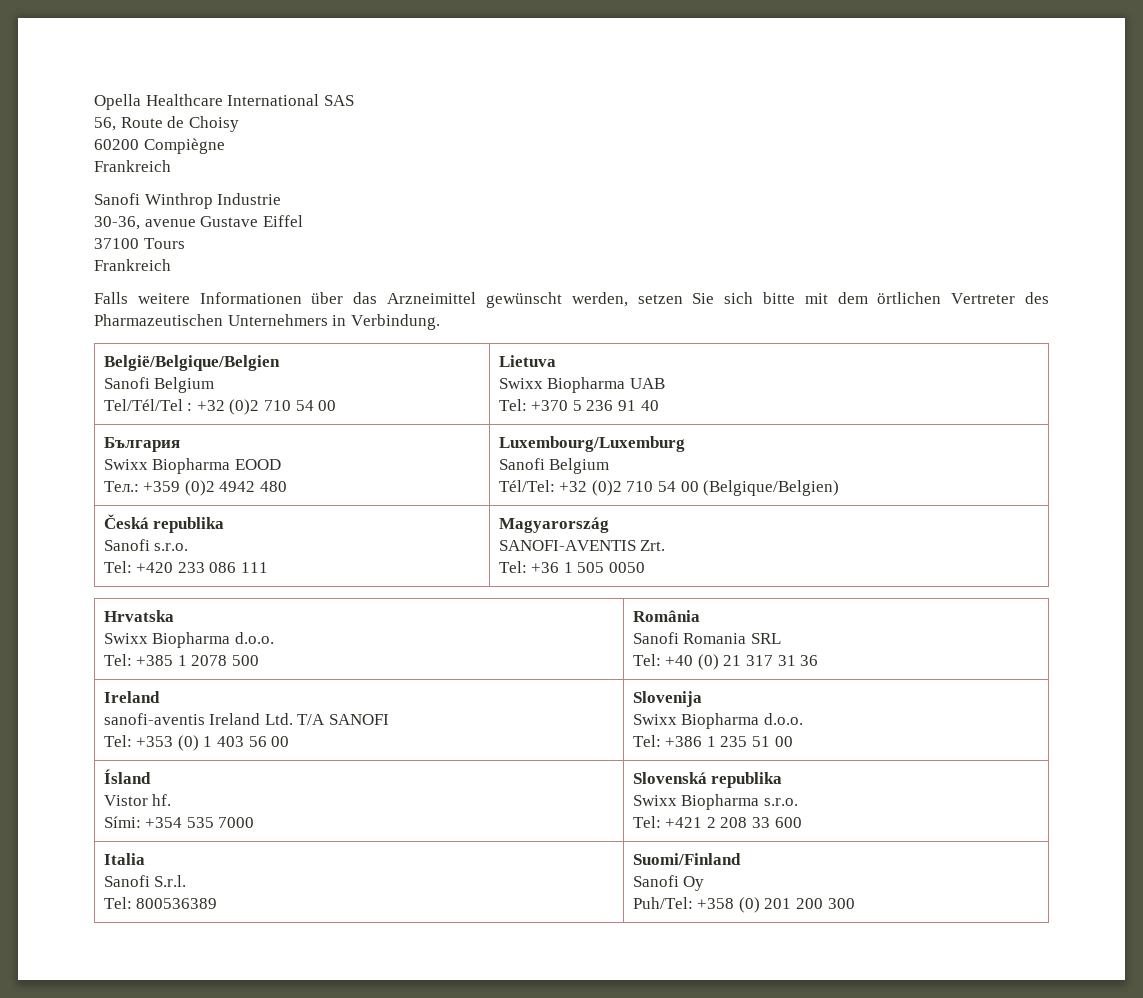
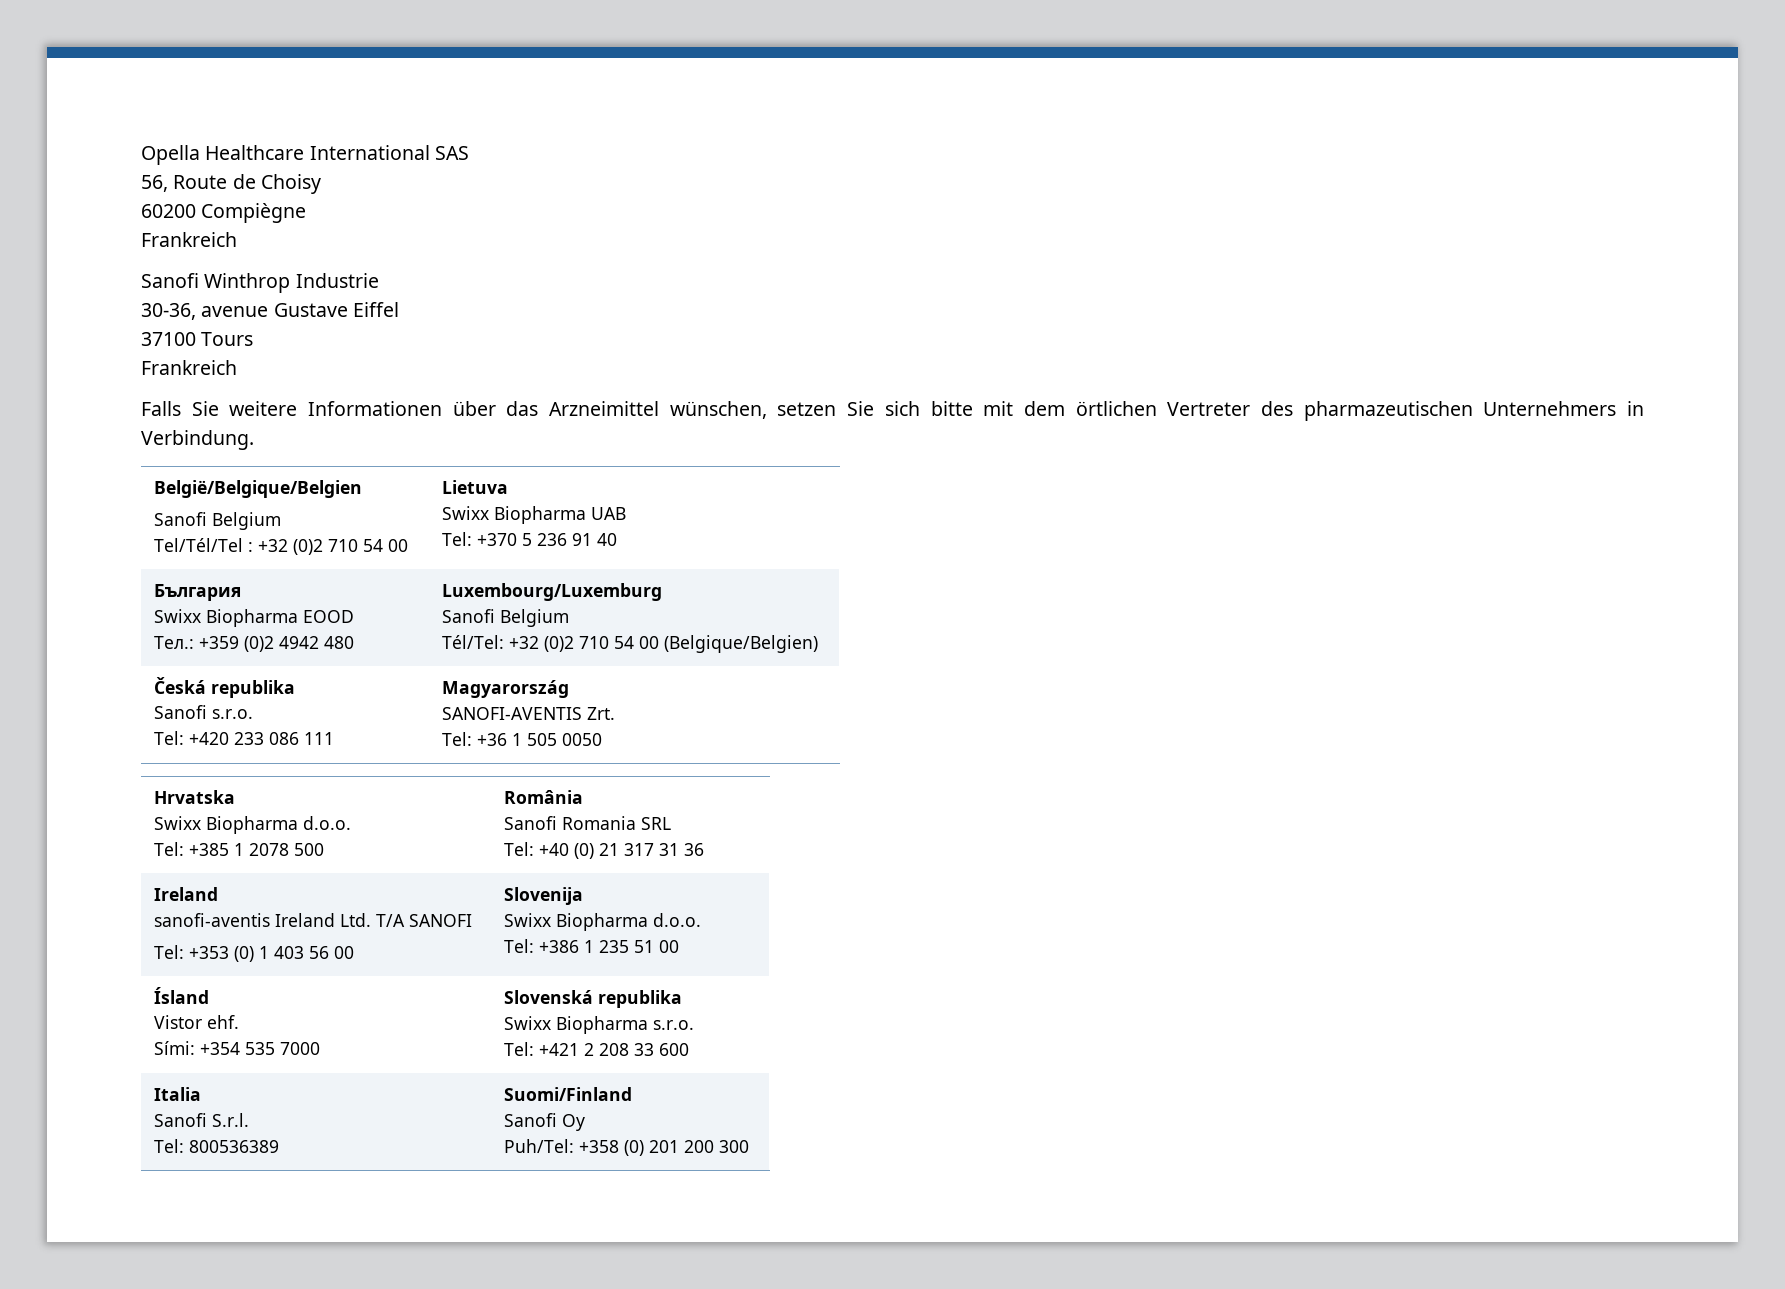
- Falls weitere Informationen über das Arzneimittel gewünscht werden, setzen Sie sich bitte mit dem örtlichen Vertreter des Pharmazeutischen Unternehmers in Verbindung.
+ Falls Sie weitere Informationen über das Arzneimittel wünschen, setzen Sie sich bitte mit dem örtlichen Vertreter des pharmazeutischen Unternehmers in Verbindung.
  Ísland
- Vistor hf.
+ Vistor ehf.

